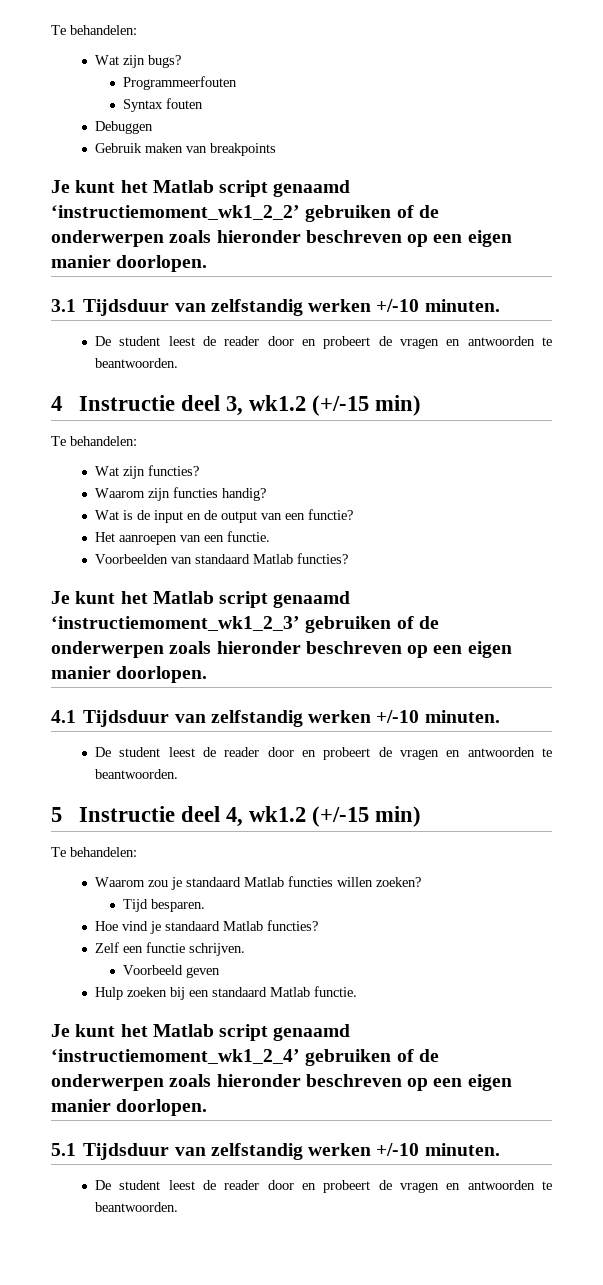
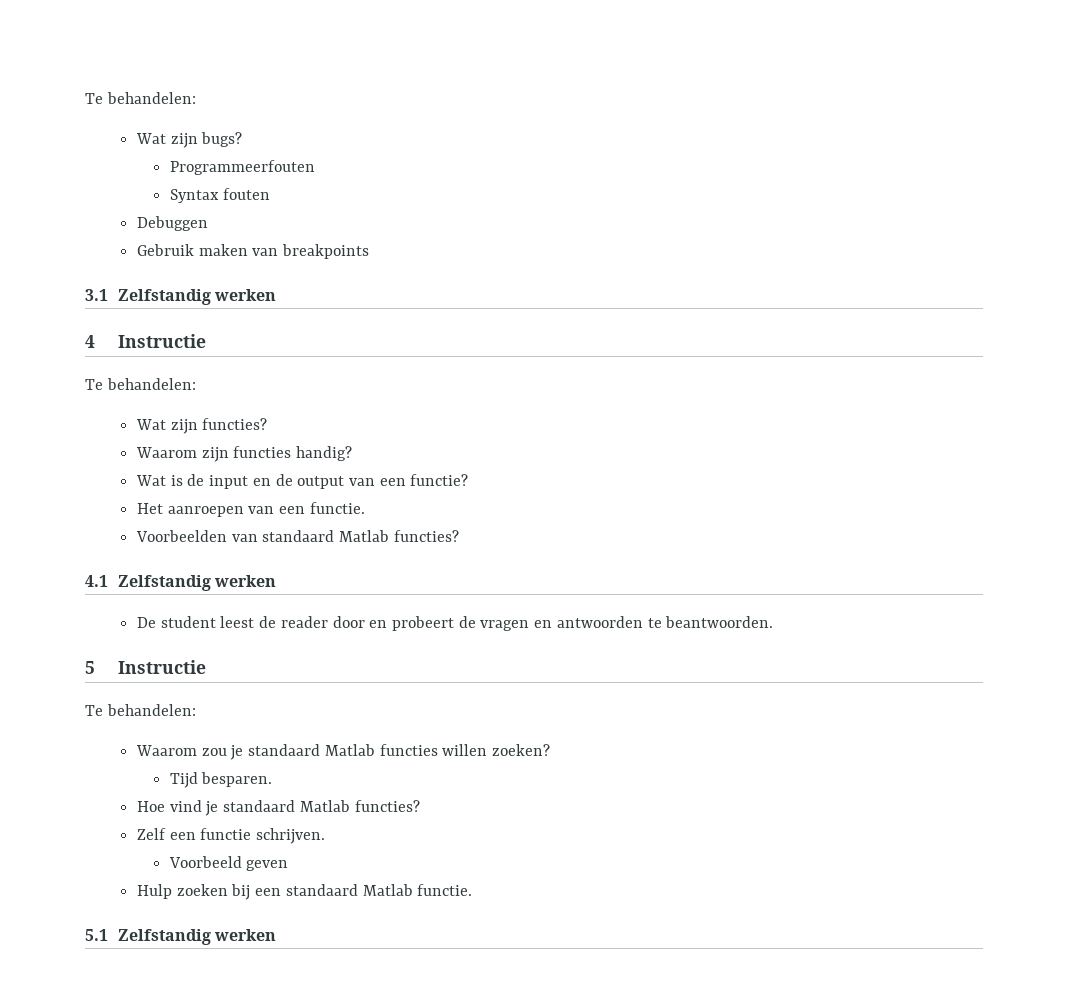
- Je kunt het Matlab script genaamd ‘instructiemoment_wk1_2_2’ gebruiken of de onderwerpen zoals hieronder beschreven op een eigen manier doorlopen.
- 3.1 Tijdsduur van zelfstandig werken +/-10 minuten.
- De student leest de reader door en probeert de vragen en antwoorden te beantwoorden.
- 4 Instructie deel 3, wk1.2 (+/-15 min)
+ 3.1 Zelfstandig werken
+ 4 Instructie
- Je kunt het Matlab script genaamd ‘instructiemoment_wk1_2_3’ gebruiken of de onderwerpen zoals hieronder beschreven op een eigen manier doorlopen.
- 4.1 Tijdsduur van zelfstandig werken +/-10 minuten.
+ 4.1 Zelfstandig werken
- 5 Instructie deel 4, wk1.2 (+/-15 min)
+ 5 Instructie
- Je kunt het Matlab script genaamd ‘instructiemoment_wk1_2_4’ gebruiken of de onderwerpen zoals hieronder beschreven op een eigen manier doorlopen.
- 5.1 Tijdsduur van zelfstandig werken +/-10 minuten.
- De student leest de reader door en probeert de vragen en antwoorden te beantwoorden.
+ 5.1 Zelfstandig werken

